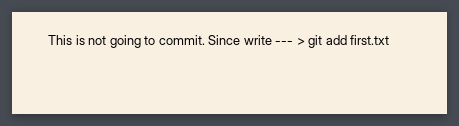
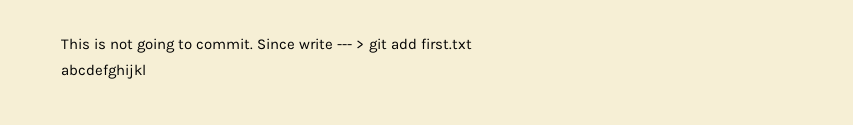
+ abcdefghijkl

